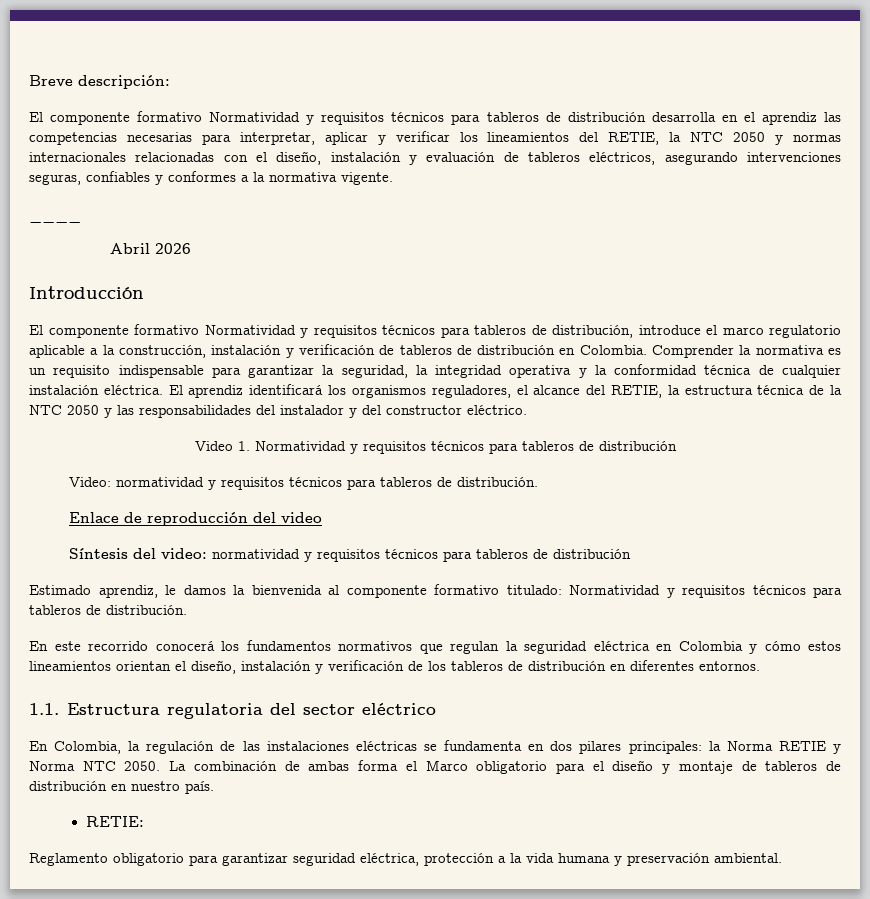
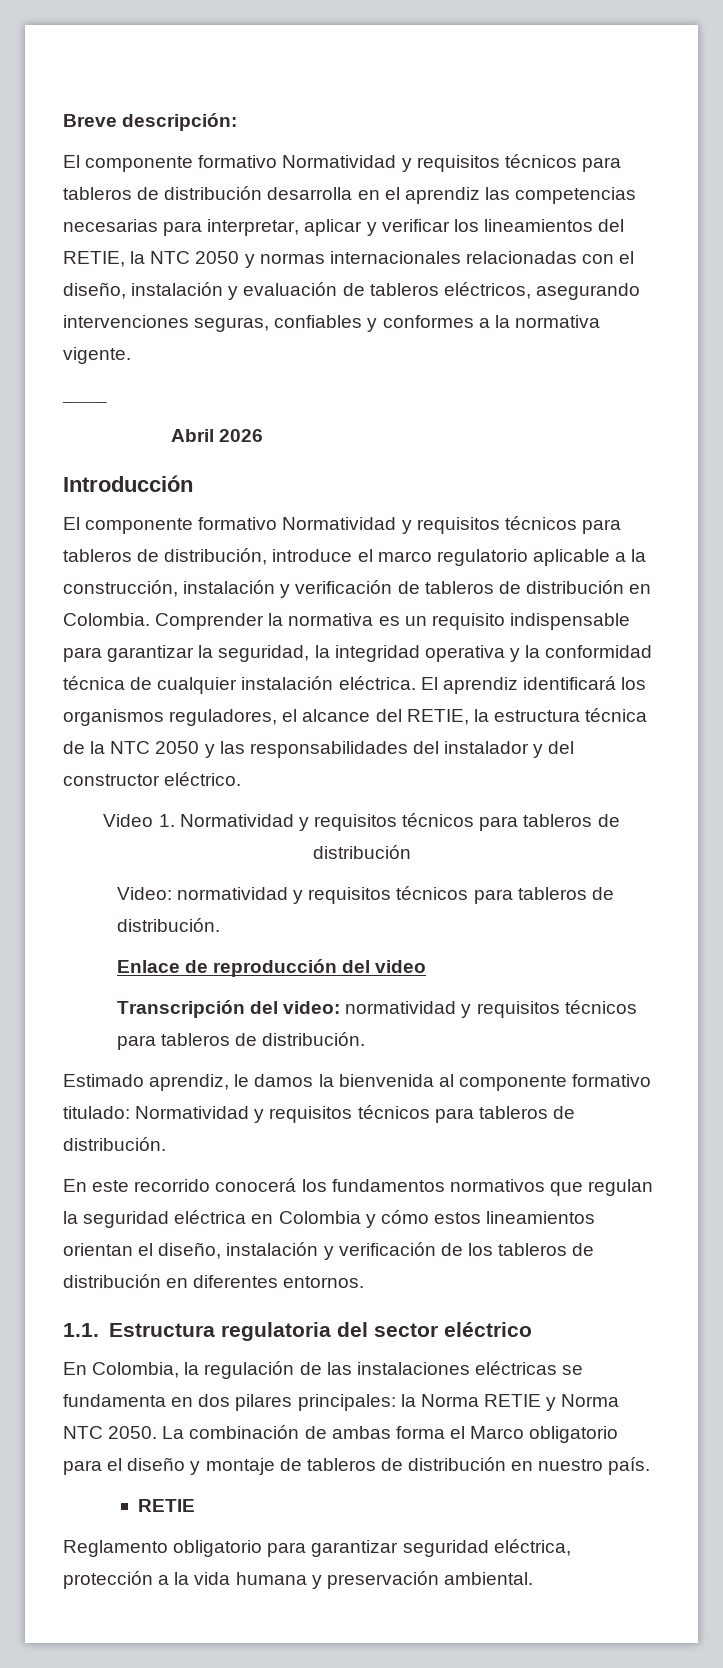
- Síntesis del video: normatividad y requisitos técnicos para tableros de distribución
+ Transcripción del video: normatividad y requisitos técnicos para tableros de distribución.
  La combinación de ambas forma el Marco obligatorio para el diseño y montaje de tableros de distribución en nuestro país.
- RETIE:
+ RETIE

